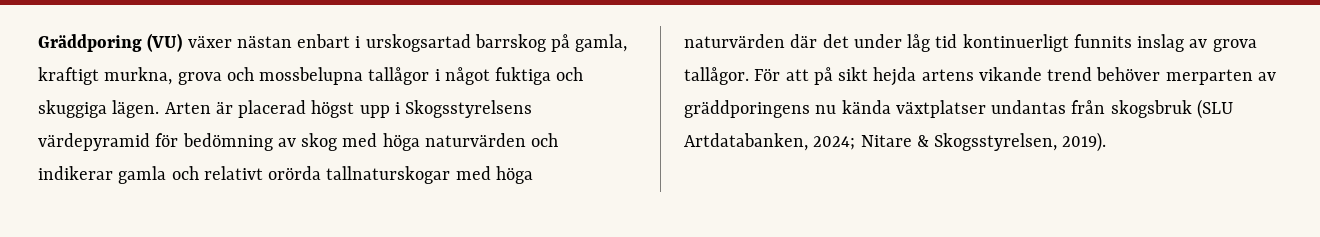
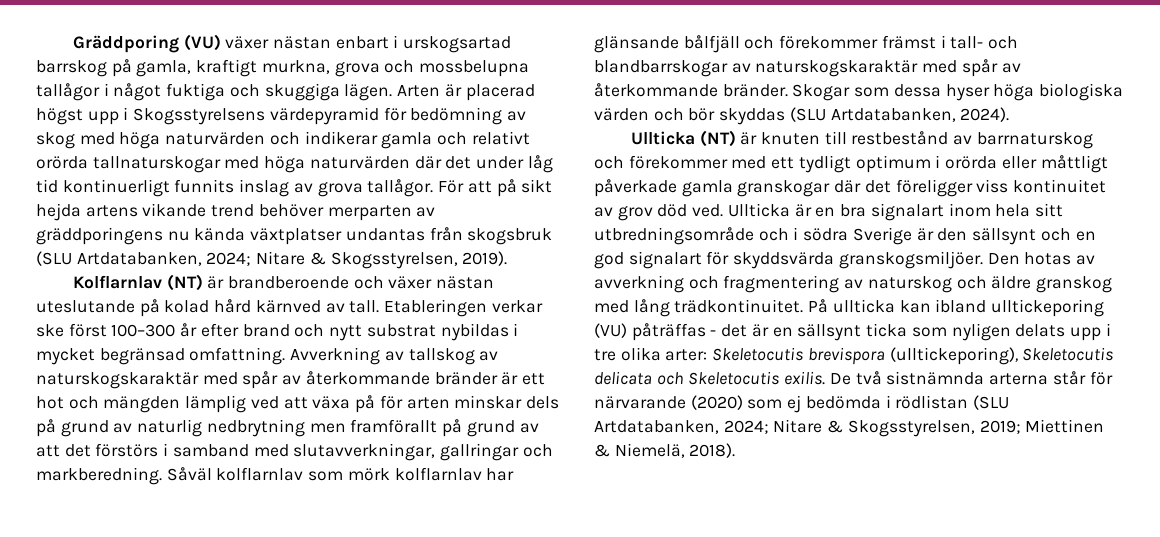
+ Kolflarnlav (NT) är brandberoende och växer nästan uteslutande på kolad hård kärnved av tall. Etableringen verkar ske först 100–300 år efter brand och nytt substrat nybildas i mycket begränsad omfattning. Avverkning av tallskog av naturskogskaraktär med spår av återkommande bränder är ett hot och mängden lämplig ved att växa på för arten minskar dels på grund av naturlig nedbrytning men framförallt på grund av att det förstörs i samband med slutavverkningar, gallringar och markberedning. Såväl kolflarnlav som mörk kolflarnlav har glänsande bålfjäll och förekommer främst i tall- och blandbarrskogar av naturskogskaraktär med spår av återkommande bränder. Skogar som dessa hyser höga biologiska värden och bör skyddas (SLU Artdatabanken, 2024).
+ Ullticka (NT) är knuten till restbestånd av barrnaturskog och förekommer med ett tydligt optimum i orörda eller måttligt påverkade gamla granskogar där det föreligger viss kontinuitet av grov död ved. Ullticka är en bra signalart inom hela sitt utbredningsområde och i södra Sverige är den sällsynt och en god signalart för skyddsvärda granskogsmiljöer. Den hotas av avverkning och fragmentering av naturskog och äldre granskog med lång trädkontinuitet. På ullticka kan ibland ulltickeporing (VU) påträffas - det är en sällsynt ticka som nyligen delats upp i tre olika arter: Skeletocutis brevispora (ulltickeporing), Skeletocutis delicata och Skeletocutis exilis. De två sistnämnda arterna står för närvarande (2020) som ej bedömda i rödlistan (SLU Artdatabanken, 2024; Nitare & Skogsstyrelsen, 2019; Miettinen & Niemelä, 2018).

